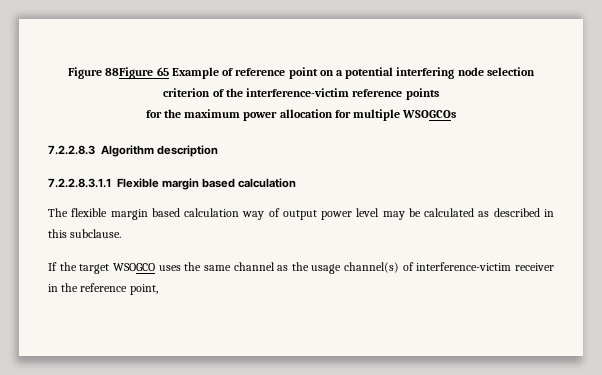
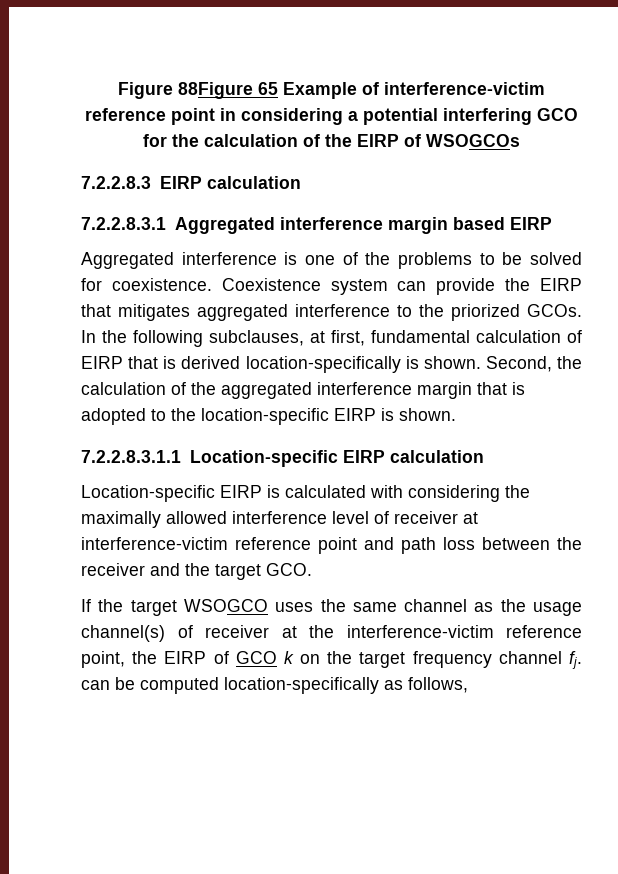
- Figure 88Figure 65 Example of reference point on a potential interfering node selection criterion of the interference-victim reference points
- for the maximum power allocation for multiple WSOGCOs
- 7.2.2.8.3 Algorithm description
- 7.2.2.8.3.1.1 Flexible margin based calculation
- The flexible margin based calculation way of output power level may be calculated as described in this subclause.
+ Figure 88Figure 65 Example of interference-victim reference point in considering a potential interfering GCO for the calculation of the EIRP of WSOGCOs
+ 7.2.2.8.3 EIRP calculation
+ 7.2.2.8.3.1 Aggregated interference margin based EIRP
+ Aggregated interference is one of the problems to be solved for coexistence. Coexistence system can provide the EIRP that mitigates aggregated interference to the priorized GCOs. In the following subclauses, at first, fundamental calculation of EIRP that is derived location-specifically is shown. Second, the calculation of the aggregated interference margin that is adopted to the location-specific EIRP is shown.
+ 7.2.2.8.3.1.1 Location-specific EIRP calculation
+ Location-specific EIRP is calculated with considering the maximally allowed interference level of receiver at interference-victim reference point and path loss between the receiver and the target GCO.
- If the target WSOGCO uses the same channel as the usage channel(s) of interference-victim receiver in the reference point,
+ If the target WSOGCO uses the same channel as the usage channel(s) of receiver at the interference-victim reference point, the EIRP of GCO k on the target frequency channel fj. can be computed location-specifically as follows,

